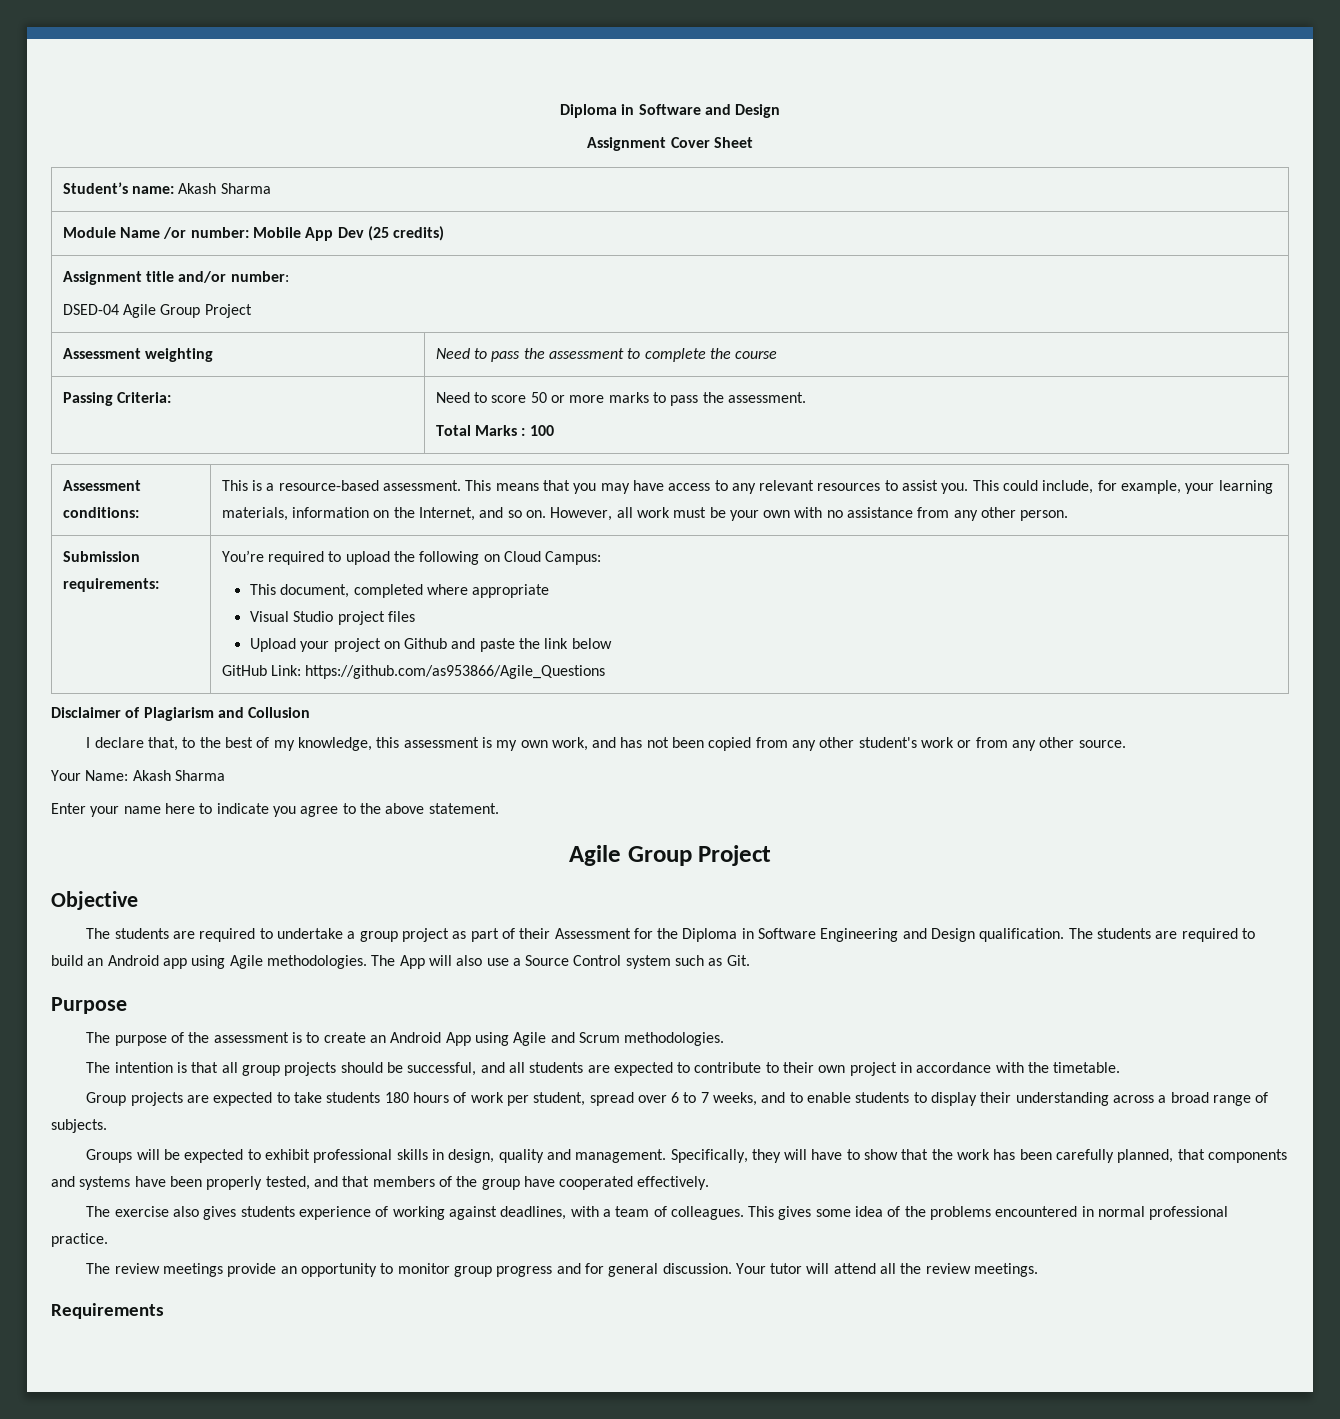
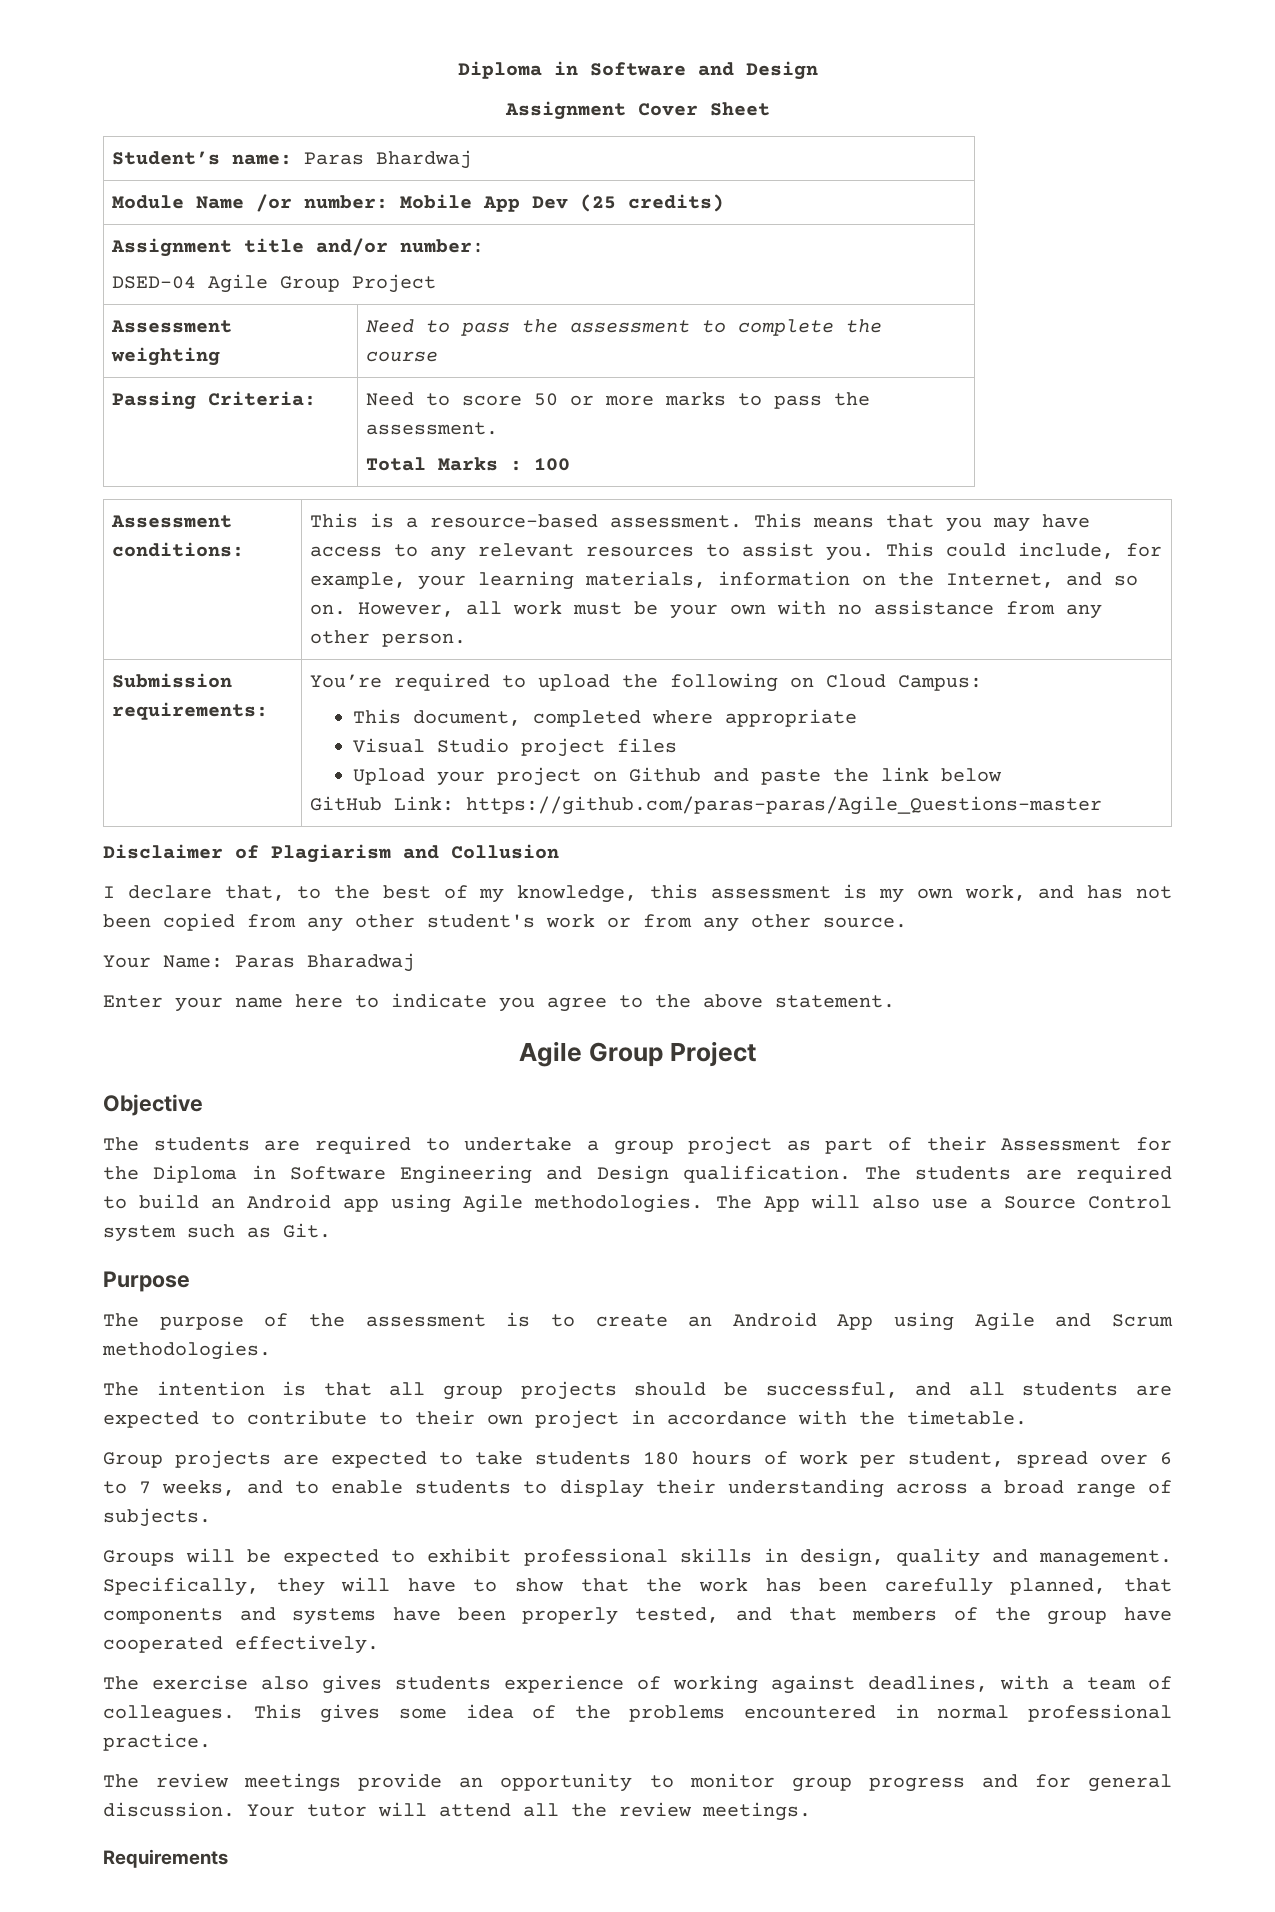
- Student’s name: Akash Sharma
+ Student’s name: Paras Bhardwaj
  Submission requirements: | You’re required to upload the following on Cloud Campus:
  This document, completed where appropriate
  Visual Studio project files
  Upload your project on Github and paste the link below
- GitHub Link: https://github.com/as953866/Agile_Questions
+ GitHub Link: https://github.com/paras-paras/Agile_Questions-master
- Your Name: Akash Sharma
+ Your Name: Paras Bharadwaj

